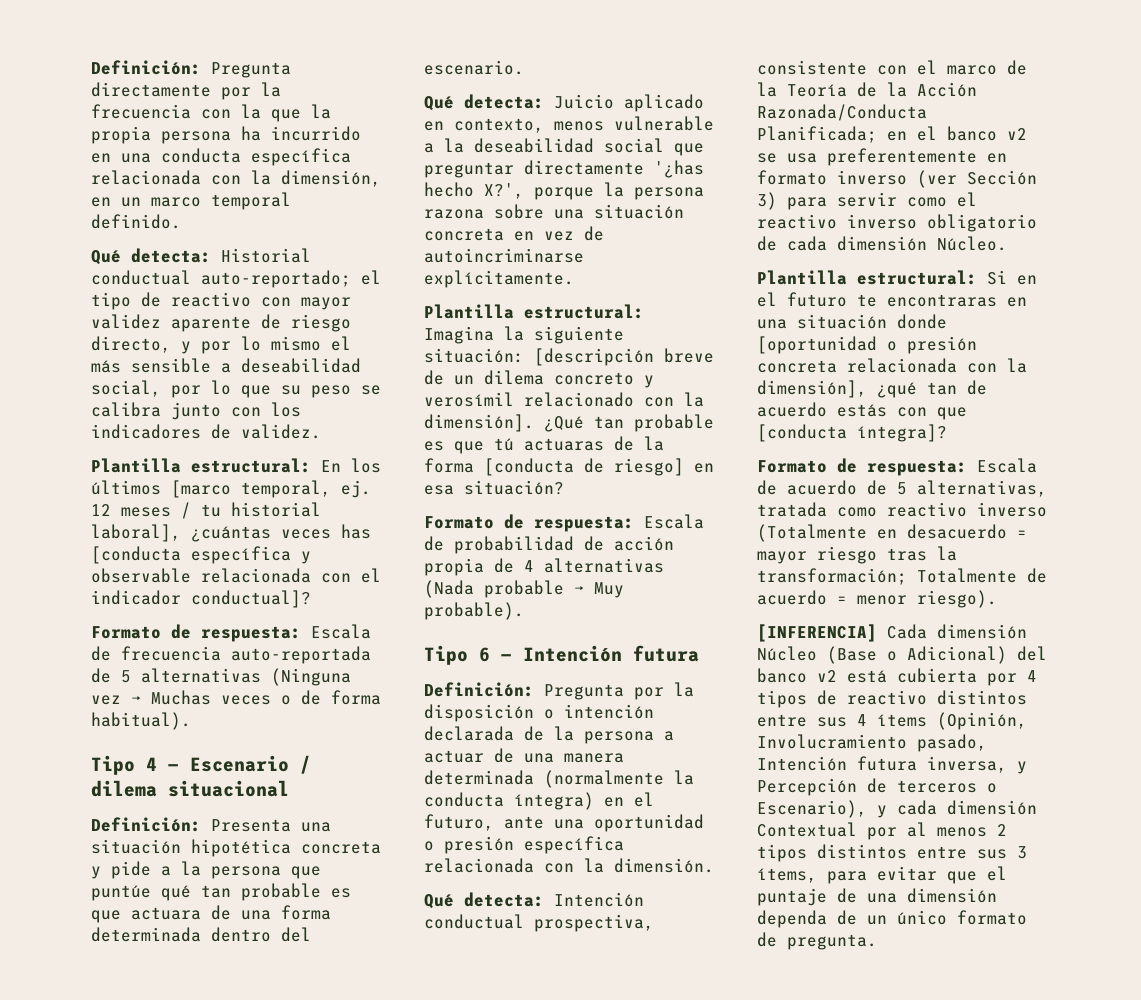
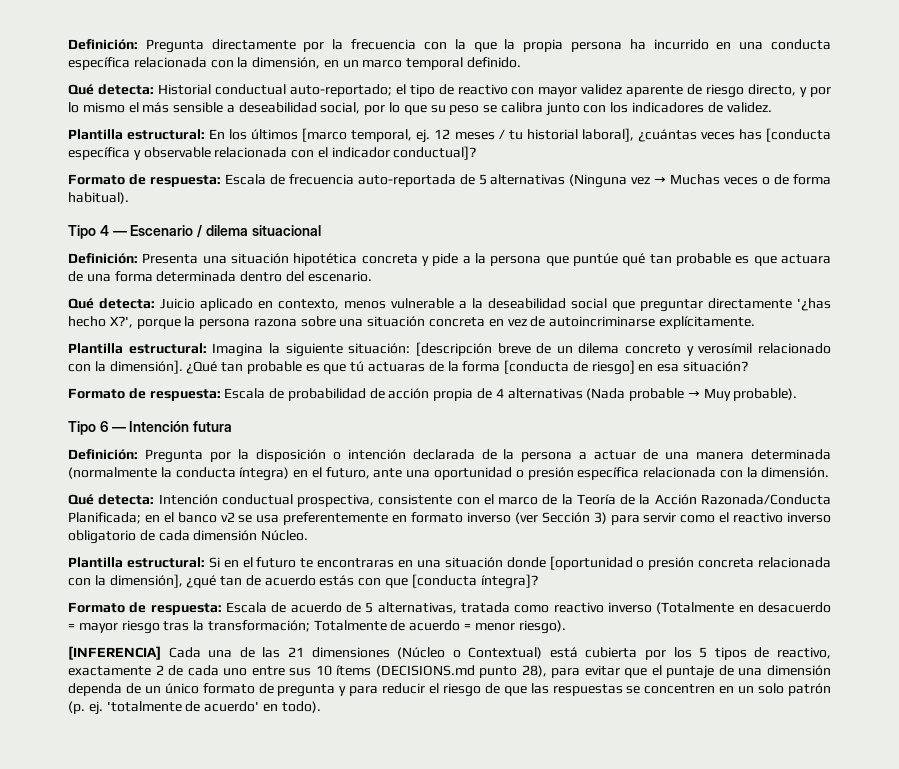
- [INFERENCIA] Cada dimensión Núcleo (Base o Adicional) del banco v2 está cubierta por 4 tipos de reactivo distintos entre sus 4 ítems (Opinión, Involucramiento pasado, Intención futura inversa, y Percepción de terceros o Escenario), y cada dimensión Contextual por al menos 2 tipos distintos entre sus 3 ítems, para evitar que el puntaje de una dimensión dependa de un único formato de pregunta.
+ [INFERENCIA] Cada una de las 21 dimensiones (Núcleo o Contextual) está cubierta por los 5 tipos de reactivo, exactamente 2 de cada uno entre sus 10 ítems (DECISIONS.md punto 28), para evitar que el puntaje de una dimensión dependa de un único formato de pregunta y para reducir el riesgo de que las respuestas se concentren en un solo patrón (p. ej. 'totalmente de acuerdo' en todo).

